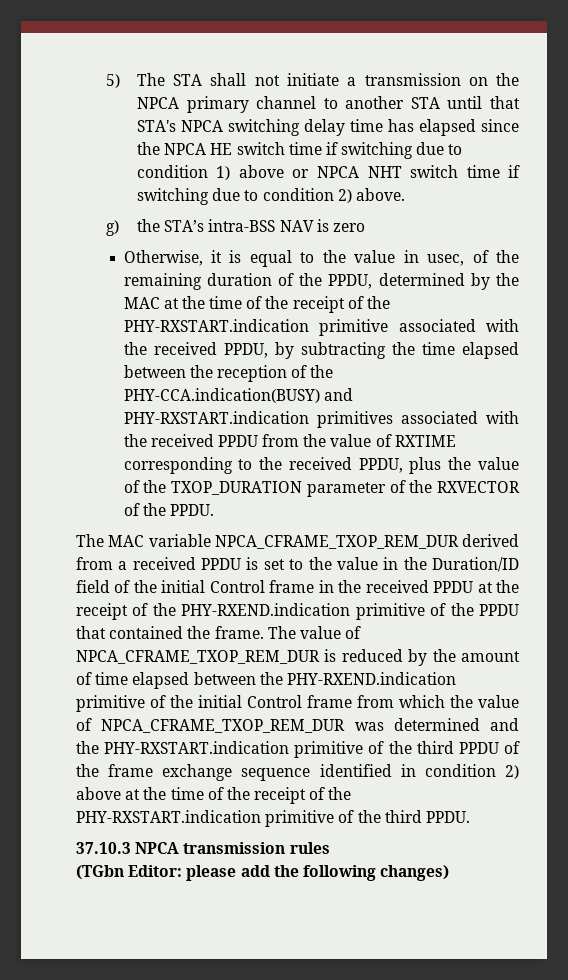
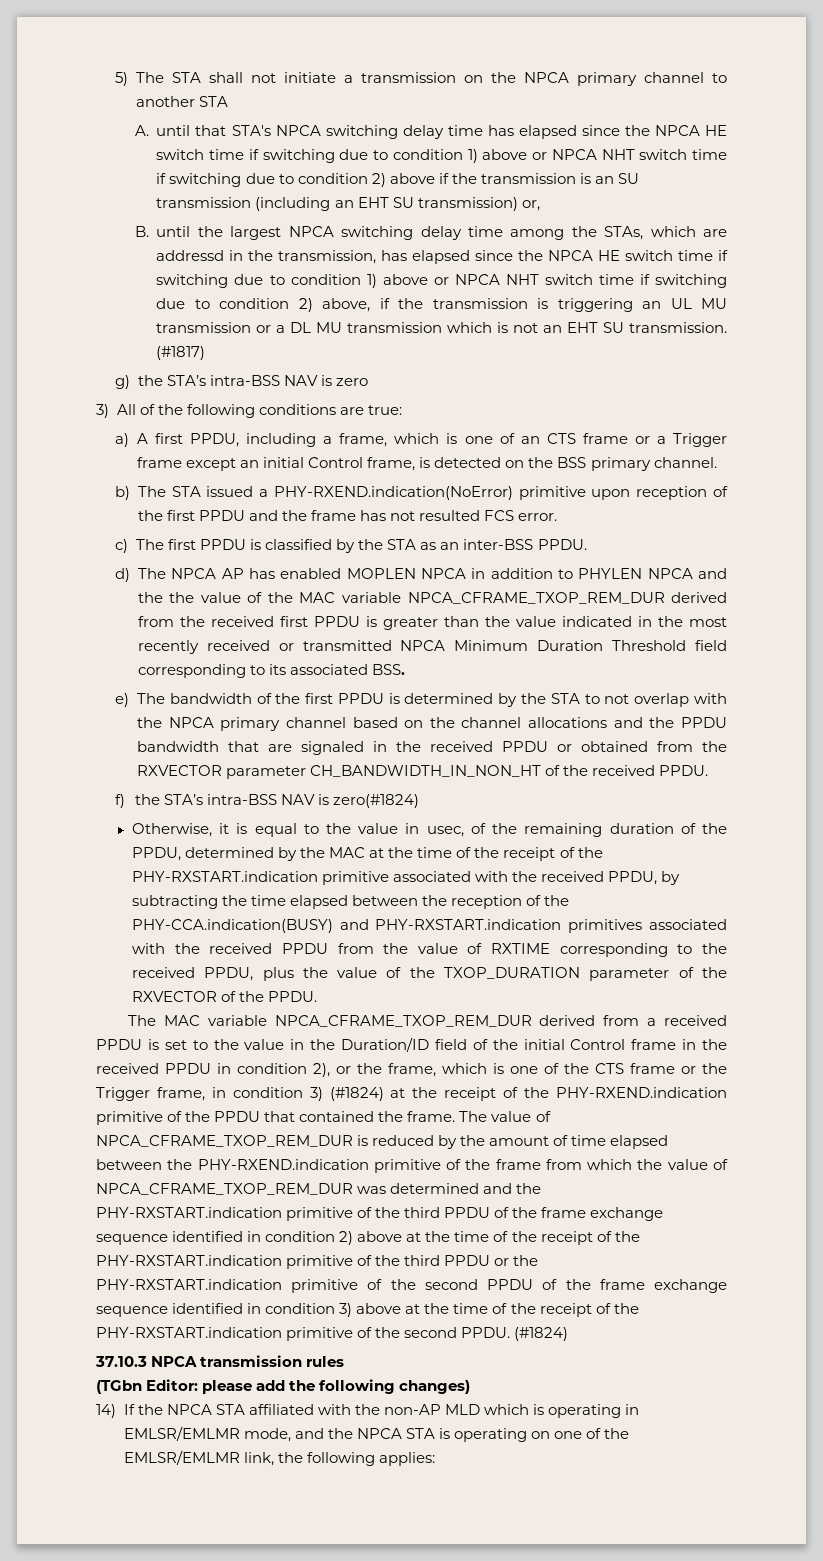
- 5) The STA shall not initiate a transmission on the NPCA primary channel to another STA until that STA's NPCA switching delay time has elapsed since the NPCA HE switch time if switching due to condition 1) above or NPCA NHT switch time if switching due to condition 2) above.
+ 5) The STA shall not initiate a transmission on the NPCA primary channel to another STA
+ A. until that STA's NPCA switching delay time has elapsed since the NPCA HE switch time if switching due to condition 1) above or NPCA NHT switch time if switching due to condition 2) above if the transmission is an SU transmission (including an EHT SU transmission) or,
+ B. until the largest NPCA switching delay time among the STAs, which are addressd in the transmission, has elapsed since the NPCA HE switch time if switching due to condition 1) above or NPCA NHT switch time if switching due to condition 2) above, if the transmission is triggering an UL MU transmission or a DL MU transmission which is not an EHT SU transmission. (#1817)
+ 3) All of the following conditions are true:
+ a) A first PPDU, including a frame, which is one of an CTS frame or a Trigger frame except an initial Control frame, is detected on the BSS primary channel.
+ b) The STA issued a PHY-RXEND.indication(NoError) primitive upon reception of the first PPDU and the frame has not resulted FCS error.
+ c) The first PPDU is classified by the STA as an inter-BSS PPDU.
+ d) The NPCA AP has enabled MOPLEN NPCA in addition to PHYLEN NPCA and the the value of the MAC variable NPCA_CFRAME_TXOP_REM_DUR derived from the received first PPDU is greater than the value indicated in the most recently received or transmitted NPCA Minimum Duration Threshold field corresponding to its associated BSS.
+ e) The bandwidth of the first PPDU is determined by the STA to not overlap with the NPCA primary channel based on the channel allocations and the PPDU bandwidth that are signaled in the received PPDU or obtained from the RXVECTOR parameter CH_BANDWIDTH_IN_NON_HT of the received PPDU.
+ f) the STA’s intra-BSS NAV is zero(#1824)
- The MAC variable NPCA_CFRAME_TXOP_REM_DUR derived from a received PPDU is set to the value in the Duration/ID field of the initial Control frame in the received PPDU at the receipt of the PHY-RXEND.indication primitive of the PPDU that contained the frame.
+ The MAC variable NPCA_CFRAME_TXOP_REM_DUR derived from a received PPDU is set to the value in the Duration/ID field of the initial Control frame in the received PPDU in condition 2), or the frame, which is one of the CTS frame or the Trigger frame, in condition 3) (#1824) at the receipt of the PHY-RXEND.indication primitive of the PPDU that contained the frame.
- The value of NPCA_CFRAME_TXOP_REM_DUR is reduced by the amount of time elapsed between the PHY-RXEND.indication primitive of the initial Control frame from which the value of NPCA_CFRAME_TXOP_REM_DUR was determined and the PHY-RXSTART.indication primitive of the third PPDU of the frame exchange sequence identified in condition 2) above at the time of the receipt of the PHY-RXSTART.indication primitive of the third PPDU.
+ The value of NPCA_CFRAME_TXOP_REM_DUR is reduced by the amount of time elapsed between the PHY-RXEND.indication primitive of the frame from which the value of NPCA_CFRAME_TXOP_REM_DUR was determined and the PHY-RXSTART.indication primitive of the third PPDU of the frame exchange sequence identified in condition 2) above at the time of the receipt of the PHY-RXSTART.indication primitive of the third PPDU or the PHY-RXSTART.indication primitive of the second PPDU of the frame exchange sequence identified in condition 3) above at the time of the receipt of the PHY-RXSTART.indication primitive of the second PPDU. (#1824)
+ 14) If the NPCA STA affiliated with the non-AP MLD which is operating in EMLSR/EMLMR mode, and the NPCA STA is operating on one of the EMLSR/EMLMR link, the following applies:

